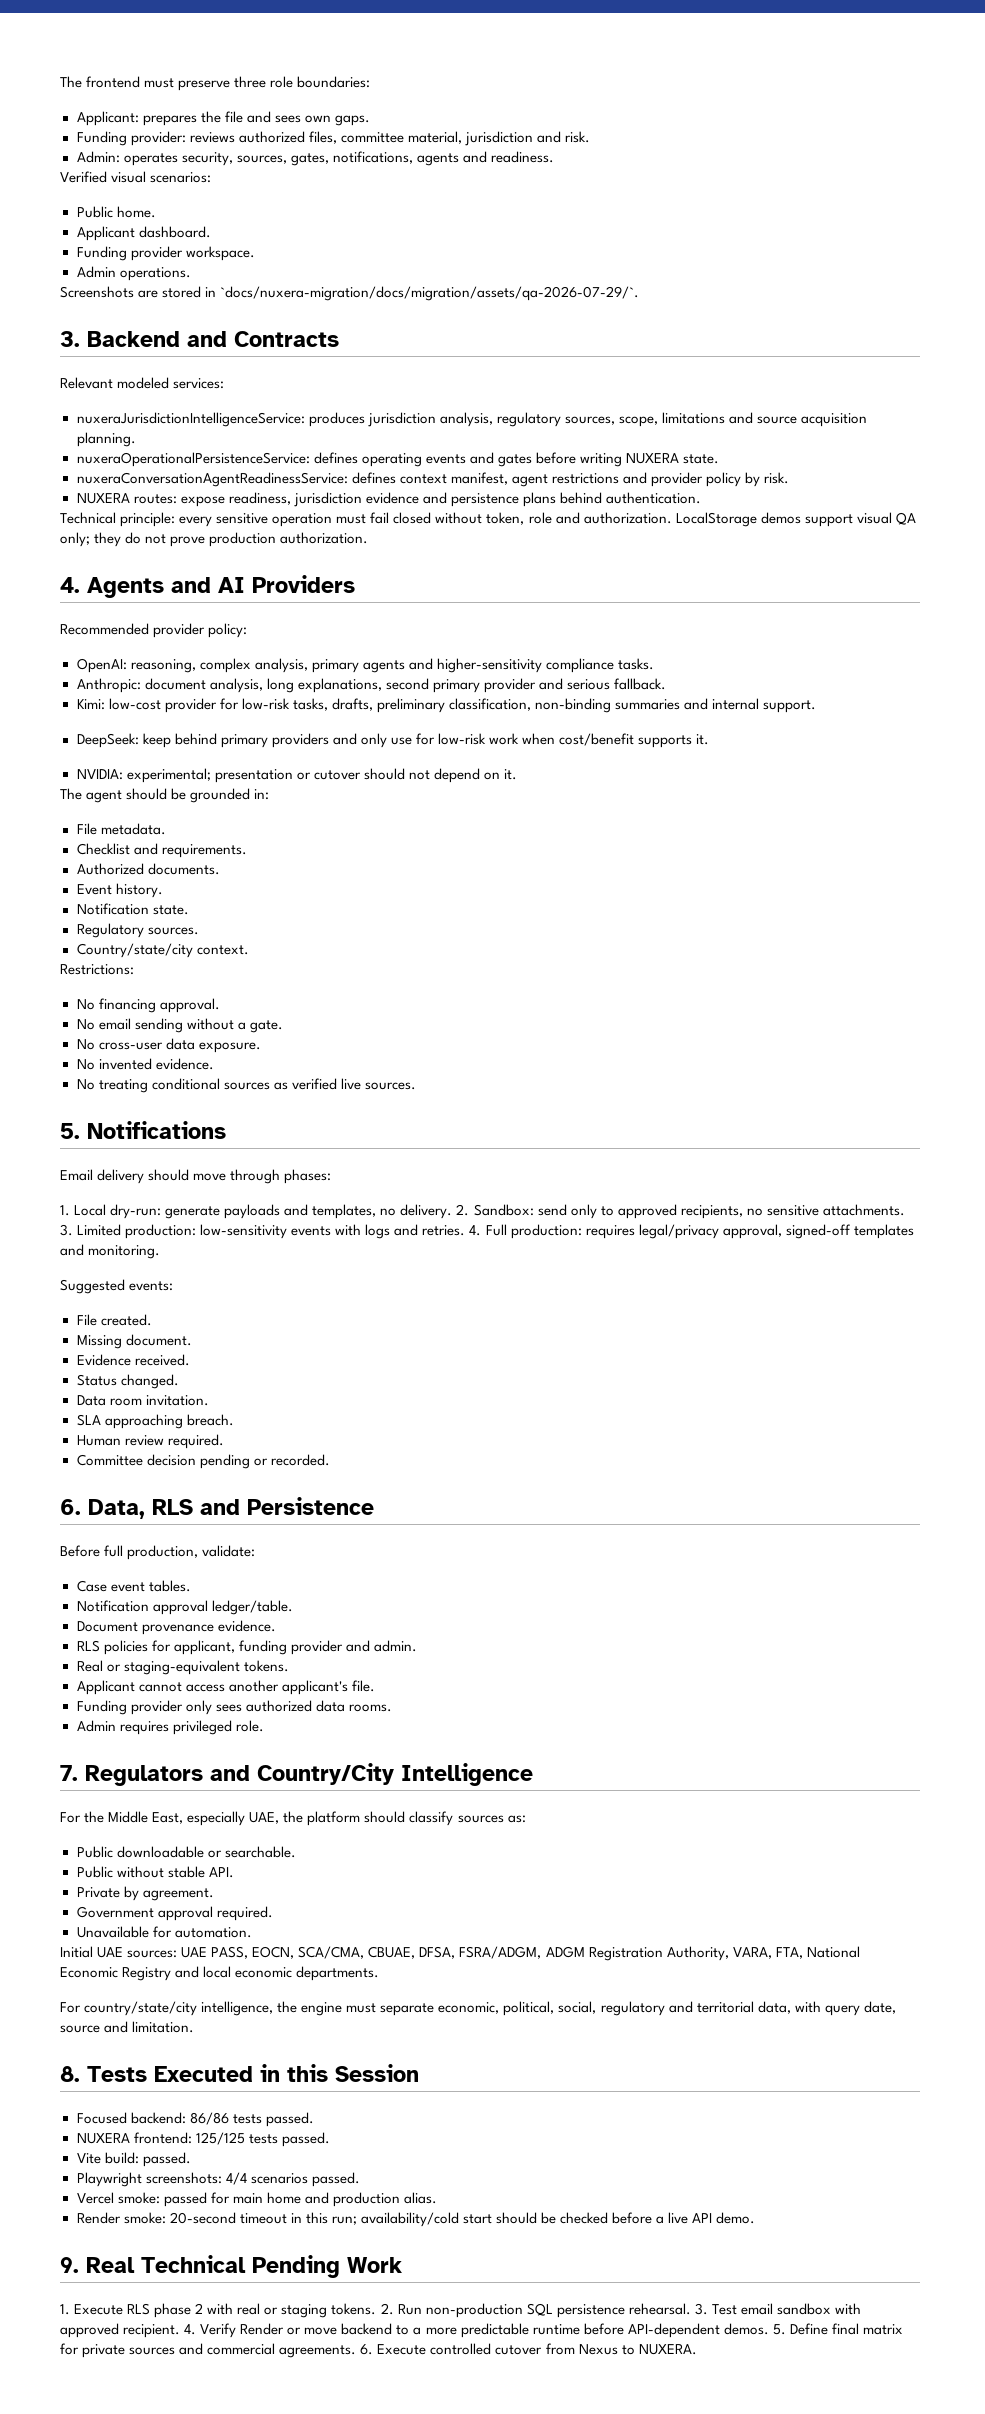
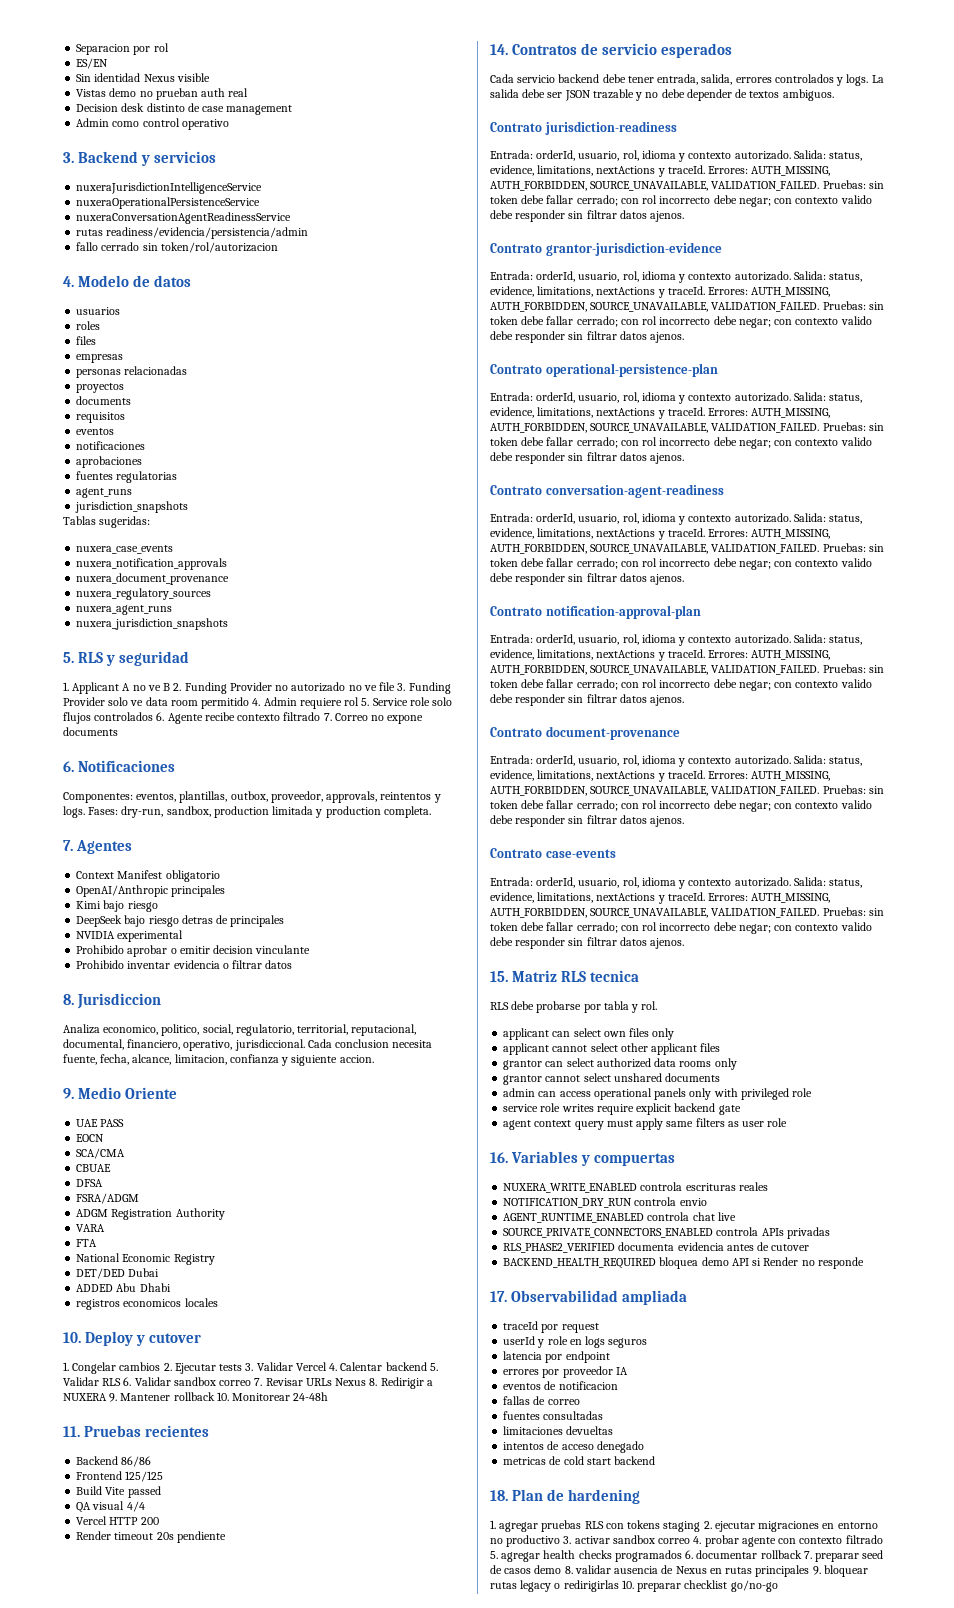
- The frontend must preserve three role boundaries:
- Applicant: prepares the file and sees own gaps.
- Funding provider: reviews authorized files, committee material, jurisdiction and risk.
- Admin: operates security, sources, gates, notifications, agents and readiness.
- Verified visual scenarios:
- Public home.
- Applicant dashboard.
- Funding provider workspace.
- Admin operations.
- Screenshots are stored in `docs/nuxera-migration/docs/migration/assets/qa-2026-07-29/`.
- 3. Backend and Contracts
- Relevant modeled services:
- nuxeraJurisdictionIntelligenceService: produces jurisdiction analysis, regulatory sources, scope, limitations and source acquisition planning.
- nuxeraOperationalPersistenceService: defines operating events and gates before writing NUXERA state.
- nuxeraConversationAgentReadinessService: defines context manifest, agent restrictions and provider policy by risk.
- NUXERA routes: expose readiness, jurisdiction evidence and persistence plans behind authentication.
- Technical principle: every sensitive operation must fail closed without token, role and authorization. LocalStorage demos support visual QA only; they do not prove production authorization.
- 4. Agents and AI Providers
- Recommended provider policy:
- OpenAI: reasoning, complex analysis, primary agents and higher-sensitivity compliance tasks.
- Anthropic: document analysis, long explanations, second primary provider and serious fallback.
- Kimi: low-cost provider for low-risk tasks, drafts, preliminary classification, non-binding summaries and internal support.
- DeepSeek: keep behind primary providers and only use for low-risk work when cost/benefit supports it.
- NVIDIA: experimental; presentation or cutover should not depend on it.
- The agent should be grounded in:
- File metadata.
- Checklist and requirements.
- Authorized documents.
- Event history.
- Notification state.
- Regulatory sources.
- Country/state/city context.
- Restrictions:
- No financing approval.
- No email sending without a gate.
- No cross-user data exposure.
- No invented evidence.
- No treating conditional sources as verified live sources.
- 5. Notifications
- Email delivery should move through phases:
- 1. Local dry-run: generate payloads and templates, no delivery. 2. Sandbox: send only to approved recipients, no sensitive attachments. 3. Limited production: low-sensitivity events with logs and retries. 4. Full production: requires legal/privacy approval, signed-off templates and monitoring.
- Suggested events:
- File created.
- Missing document.
- Evidence received.
- Status changed.
- Data room invitation.
- SLA approaching breach.
- Human review required.
- Committee decision pending or recorded.
- 6. Data, RLS and Persistence
- Before full production, validate:
- Case event tables.
- Notification approval ledger/table.
- Document provenance evidence.
- RLS policies for applicant, funding provider and admin.
- Real or staging-equivalent tokens.
- Applicant cannot access another applicant's file.
- Funding provider only sees authorized data rooms.
- Admin requires privileged role.
- 7. Regulators and Country/City Intelligence
- For the Middle East, especially UAE, the platform should classify sources as:
- Public downloadable or searchable.
- Public without stable API.
- Private by agreement.
- Government approval required.
- Unavailable for automation.
- Initial UAE sources: UAE PASS, EOCN, SCA/CMA, CBUAE, DFSA, FSRA/ADGM, ADGM Registration Authority, VARA, FTA, National Economic Registry and local economic departments.
- For country/state/city intelligence, the engine must separate economic, political, social, regulatory and territorial data, with query date, source and limitation.
- 8. Tests Executed in this Session
- Focused backend: 86/86 tests passed.
- NUXERA frontend: 125/125 tests passed.
- Vite build: passed.
- Playwright screenshots: 4/4 scenarios passed.
- Vercel smoke: passed for main home and production alias.
- Render smoke: 20-second timeout in this run; availability/cold start should be checked before a live API demo.
- 9. Real Technical Pending Work
- 1. Execute RLS phase 2 with real or staging tokens. 2. Run non-production SQL persistence rehearsal. 3. Test email sandbox with approved recipient. 4. Verify Render or move backend to a more predictable runtime before API-dependent demos. 5. Define final matrix for private sources and commercial agreements. 6. Execute controlled cutover from Nexus to NUXERA.
+ Separacion por rol
+ ES/EN
+ Sin identidad Nexus visible
+ Vistas demo no prueban auth real
+ Decision desk distinto de case management
+ Admin como control operativo
+ 3. Backend y servicios
+ nuxeraJurisdictionIntelligenceService
+ nuxeraOperationalPersistenceService
+ nuxeraConversationAgentReadinessService
+ rutas readiness/evidencia/persistencia/admin
+ fallo cerrado sin token/rol/autorizacion
+ 4. Modelo de datos
+ usuarios
+ roles
+ files
+ empresas
+ personas relacionadas
+ proyectos
+ documents
+ requisitos
+ eventos
+ notificaciones
+ aprobaciones
+ fuentes regulatorias
+ agent_runs
+ jurisdiction_snapshots
+ Tablas sugeridas:
+ nuxera_case_events
+ nuxera_notification_approvals
+ nuxera_document_provenance
+ nuxera_regulatory_sources
+ nuxera_agent_runs
+ nuxera_jurisdiction_snapshots
+ 5. RLS y seguridad
+ 1. Applicant A no ve B 2. Funding Provider no autorizado no ve file 3. Funding Provider solo ve data room permitido 4. Admin requiere rol 5. Service role solo flujos controlados 6. Agente recibe contexto filtrado 7. Correo no expone documents
+ 6. Notificaciones
+ Componentes: eventos, plantillas, outbox, proveedor, approvals, reintentos y logs. Fases: dry-run, sandbox, production limitada y production completa.
+ 7. Agentes
+ Context Manifest obligatorio
+ OpenAI/Anthropic principales
+ Kimi bajo riesgo
+ DeepSeek bajo riesgo detras de principales
+ NVIDIA experimental
+ Prohibido aprobar o emitir decision vinculante
+ Prohibido inventar evidencia o filtrar datos
+ 8. Jurisdiccion
+ Analiza economico, politico, social, regulatorio, territorial, reputacional, documental, financiero, operativo, jurisdiccional. Cada conclusion necesita fuente, fecha, alcance, limitacion, confianza y siguiente accion.
+ 9. Medio Oriente
+ UAE PASS
+ EOCN
+ SCA/CMA
+ CBUAE
+ DFSA
+ FSRA/ADGM
+ ADGM Registration Authority
+ VARA
+ FTA
+ National Economic Registry
+ DET/DED Dubai
+ ADDED Abu Dhabi
+ registros economicos locales
+ 10. Deploy y cutover
+ 1. Congelar cambios 2. Ejecutar tests 3. Validar Vercel 4. Calentar backend 5. Validar RLS 6. Validar sandbox correo 7. Revisar URLs Nexus 8. Redirigir a NUXERA 9. Mantener rollback 10. Monitorear 24-48h
+ 11. Pruebas recientes
+ Backend 86/86
+ Frontend 125/125
+ Build Vite passed
+ QA visual 4/4
+ Vercel HTTP 200
+ Render timeout 20s pendiente
+ 14. Contratos de servicio esperados
+ Cada servicio backend debe tener entrada, salida, errores controlados y logs. La salida debe ser JSON trazable y no debe depender de textos ambiguos.
+ Contrato jurisdiction-readiness
+ Entrada: orderId, usuario, rol, idioma y contexto autorizado. Salida: status, evidence, limitations, nextActions y traceId. Errores: AUTH_MISSING, AUTH_FORBIDDEN, SOURCE_UNAVAILABLE, VALIDATION_FAILED. Pruebas: sin token debe fallar cerrado; con rol incorrecto debe negar; con contexto valido debe responder sin filtrar datos ajenos.
+ Contrato grantor-jurisdiction-evidence
+ Entrada: orderId, usuario, rol, idioma y contexto autorizado. Salida: status, evidence, limitations, nextActions y traceId. Errores: AUTH_MISSING, AUTH_FORBIDDEN, SOURCE_UNAVAILABLE, VALIDATION_FAILED. Pruebas: sin token debe fallar cerrado; con rol incorrecto debe negar; con contexto valido debe responder sin filtrar datos ajenos.
+ Contrato operational-persistence-plan
+ Entrada: orderId, usuario, rol, idioma y contexto autorizado. Salida: status, evidence, limitations, nextActions y traceId. Errores: AUTH_MISSING, AUTH_FORBIDDEN, SOURCE_UNAVAILABLE, VALIDATION_FAILED. Pruebas: sin token debe fallar cerrado; con rol incorrecto debe negar; con contexto valido debe responder sin filtrar datos ajenos.
+ Contrato conversation-agent-readiness
+ Entrada: orderId, usuario, rol, idioma y contexto autorizado. Salida: status, evidence, limitations, nextActions y traceId. Errores: AUTH_MISSING, AUTH_FORBIDDEN, SOURCE_UNAVAILABLE, VALIDATION_FAILED. Pruebas: sin token debe fallar cerrado; con rol incorrecto debe negar; con contexto valido debe responder sin filtrar datos ajenos.
+ Contrato notification-approval-plan
+ Entrada: orderId, usuario, rol, idioma y contexto autorizado. Salida: status, evidence, limitations, nextActions y traceId. Errores: AUTH_MISSING, AUTH_FORBIDDEN, SOURCE_UNAVAILABLE, VALIDATION_FAILED. Pruebas: sin token debe fallar cerrado; con rol incorrecto debe negar; con contexto valido debe responder sin filtrar datos ajenos.
+ Contrato document-provenance
+ Entrada: orderId, usuario, rol, idioma y contexto autorizado. Salida: status, evidence, limitations, nextActions y traceId. Errores: AUTH_MISSING, AUTH_FORBIDDEN, SOURCE_UNAVAILABLE, VALIDATION_FAILED. Pruebas: sin token debe fallar cerrado; con rol incorrecto debe negar; con contexto valido debe responder sin filtrar datos ajenos.
+ Contrato case-events
+ Entrada: orderId, usuario, rol, idioma y contexto autorizado. Salida: status, evidence, limitations, nextActions y traceId. Errores: AUTH_MISSING, AUTH_FORBIDDEN, SOURCE_UNAVAILABLE, VALIDATION_FAILED. Pruebas: sin token debe fallar cerrado; con rol incorrecto debe negar; con contexto valido debe responder sin filtrar datos ajenos.
+ 15. Matriz RLS tecnica
+ RLS debe probarse por tabla y rol.
+ applicant can select own files only
+ applicant cannot select other applicant files
+ grantor can select authorized data rooms only
+ grantor cannot select unshared documents
+ admin can access operational panels only with privileged role
+ service role writes require explicit backend gate
+ agent context query must apply same filters as user role
+ 16. Variables y compuertas
+ NUXERA_WRITE_ENABLED controla escrituras reales
+ NOTIFICATION_DRY_RUN controla envio
+ AGENT_RUNTIME_ENABLED controla chat live
+ SOURCE_PRIVATE_CONNECTORS_ENABLED controla APIs privadas
+ RLS_PHASE2_VERIFIED documenta evidencia antes de cutover
+ BACKEND_HEALTH_REQUIRED bloquea demo API si Render no responde
+ 17. Observabilidad ampliada
+ traceId por request
+ userId y role en logs seguros
+ latencia por endpoint
+ errores por proveedor IA
+ eventos de notificacion
+ fallas de correo
+ fuentes consultadas
+ limitaciones devueltas
+ intentos de acceso denegado
+ metricas de cold start backend
+ 18. Plan de hardening
+ 1. agregar pruebas RLS con tokens staging 2. ejecutar migraciones en entorno no productivo 3. activar sandbox correo 4. probar agente con contexto filtrado 5. agregar health checks programados 6. documentar rollback 7. preparar seed de casos demo 8. validar ausencia de Nexus en rutas principales 9. bloquear rutas legacy o redirigirlas 10. preparar checklist go/no-go

